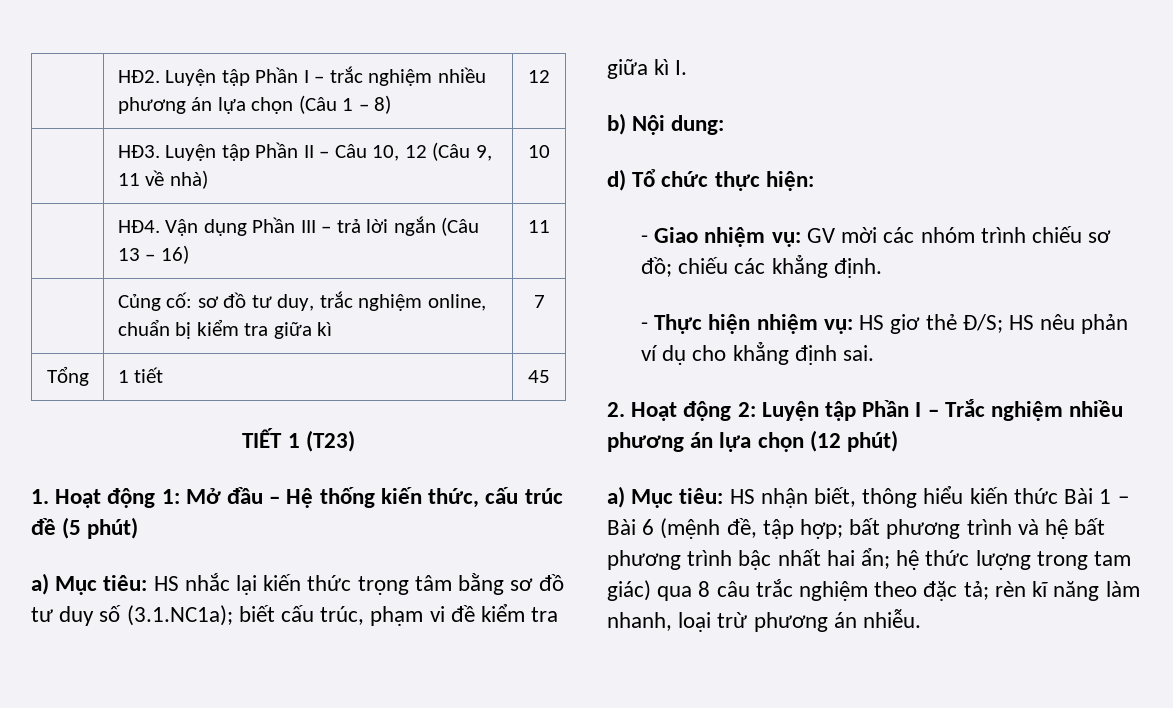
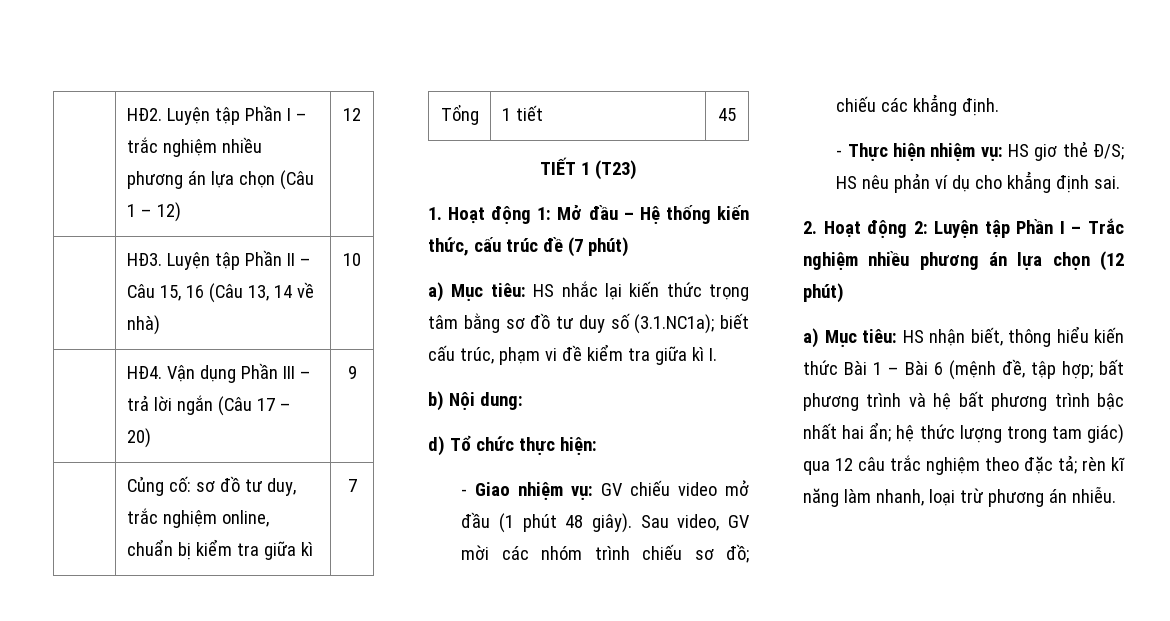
- | HĐ2. Luyện tập Phần I – trắc nghiệm nhiều phương án lựa chọn (Câu 1 – 8) | 12
+ | HĐ2. Luyện tập Phần I – trắc nghiệm nhiều phương án lựa chọn (Câu 1 – 12) | 12
- | HĐ3. Luyện tập Phần II – Câu 10, 12 (Câu 9, 11 về nhà) | 10
+ | HĐ3. Luyện tập Phần II – Câu 15, 16 (Câu 13, 14 về nhà) | 10
- | HĐ4. Vận dụng Phần III – trả lời ngắn (Câu 13 – 16) | 11
+ | HĐ4. Vận dụng Phần III – trả lời ngắn (Câu 17 – 20) | 9
- 1. Hoạt động 1: Mở đầu – Hệ thống kiến thức, cấu trúc đề (5 phút)
+ 1. Hoạt động 1: Mở đầu – Hệ thống kiến thức, cấu trúc đề (7 phút)
- - Giao nhiệm vụ: GV mời các nhóm trình chiếu sơ đồ; chiếu các khẳng định.
+ - Giao nhiệm vụ: GV chiếu video mở đầu (1 phút 48 giây). Sau video, GV mời các nhóm trình chiếu sơ đồ; chiếu các khẳng định.
- a) Mục tiêu: HS nhận biết, thông hiểu kiến thức Bài 1 – Bài 6 (mệnh đề, tập hợp; bất phương trình và hệ bất phương trình bậc nhất hai ẩn; hệ thức lượng trong tam giác) qua 8 câu trắc nghiệm theo đặc tả; rèn kĩ năng làm nhanh, loại trừ phương án nhiễu.
+ a) Mục tiêu: HS nhận biết, thông hiểu kiến thức Bài 1 – Bài 6 (mệnh đề, tập hợp; bất phương trình và hệ bất phương trình bậc nhất hai ẩn; hệ thức lượng trong tam giác) qua 12 câu trắc nghiệm theo đặc tả; rèn kĩ năng làm nhanh, loại trừ phương án nhiễu.

